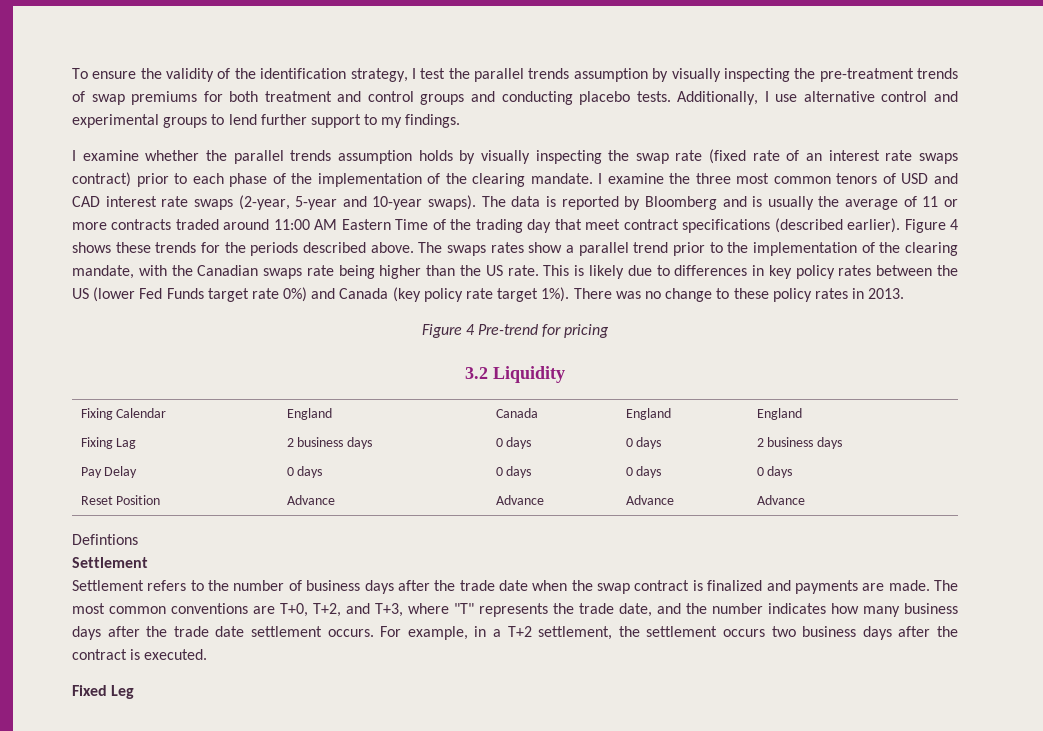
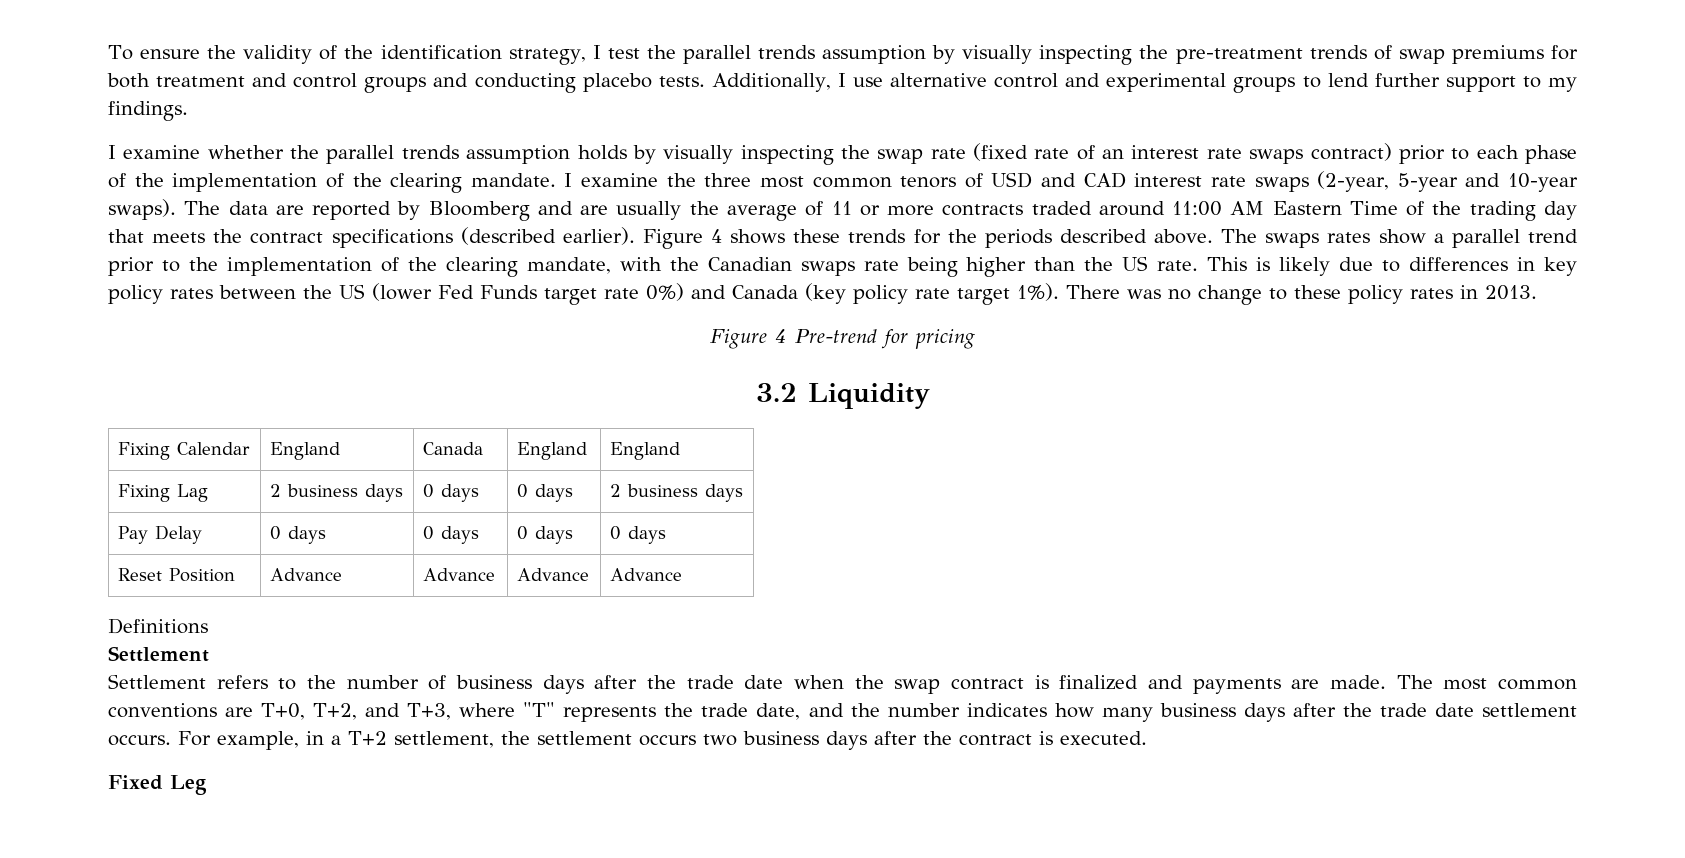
- The data is reported by Bloomberg and is usually the average of 11 or more contracts traded around 11:00 AM Eastern Time of the trading day that meet contract specifications (described earlier).
+ The data are reported by Bloomberg and are usually the average of 11 or more contracts traded around 11:00 AM Eastern Time of the trading day that meets the contract specifications (described earlier).
- Defintions
+ Definitions

